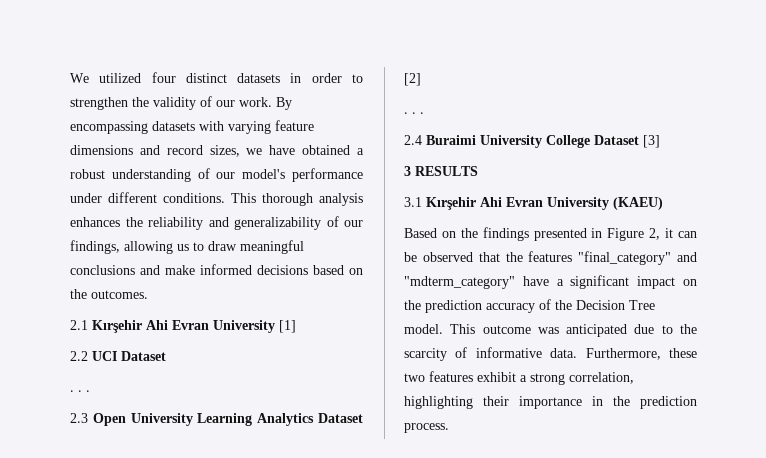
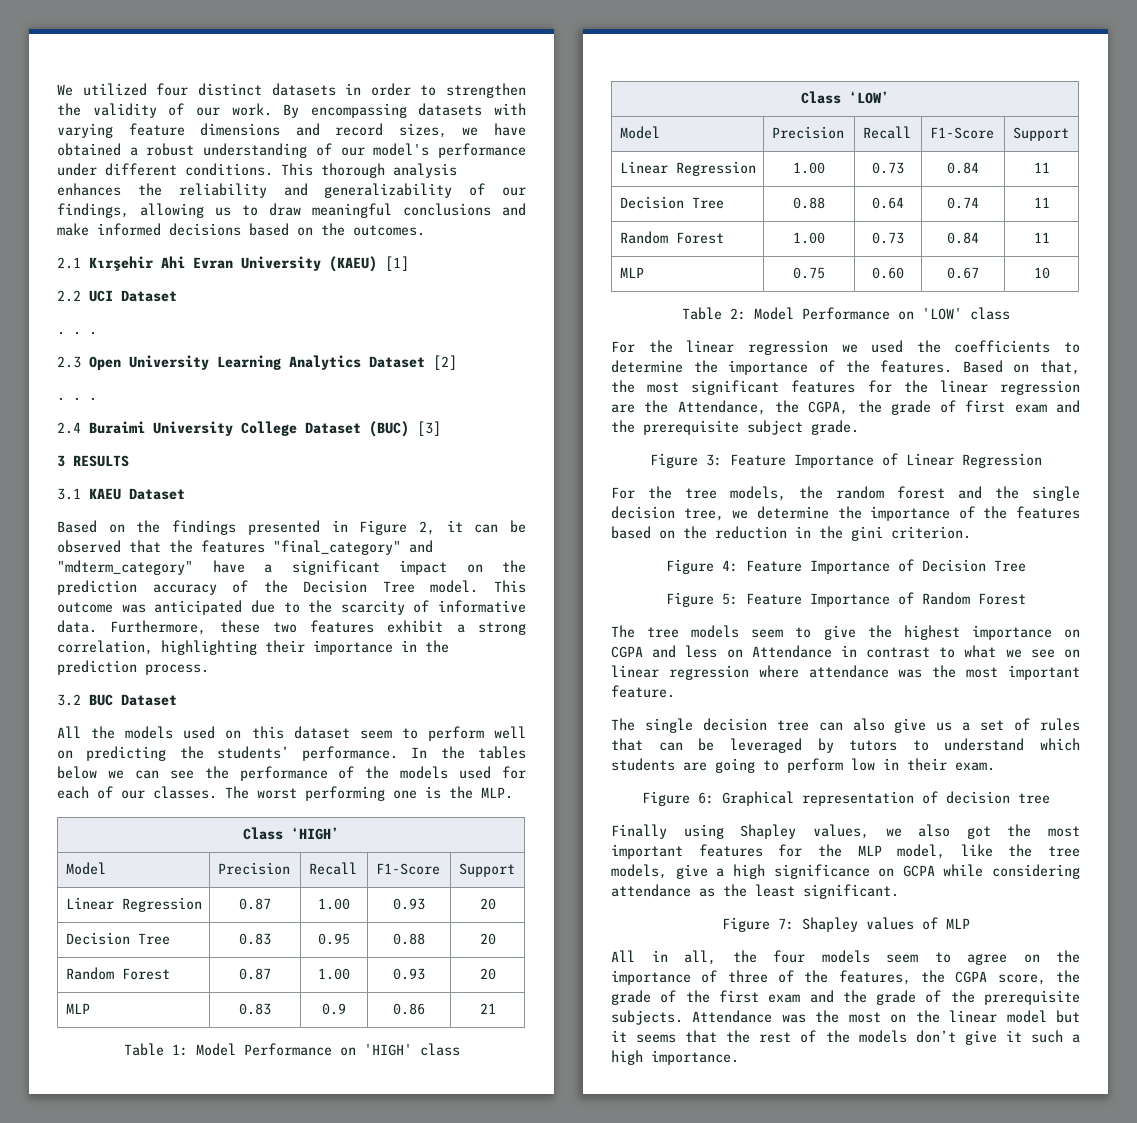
- 2.1 Kırşehir Ahi Evran University [1]
+ 2.1 Kırşehir Ahi Evran University (KAEU) [1]
- 2.4 Buraimi University College Dataset [3]
+ 2.4 Buraimi University College Dataset (BUC) [3]
- 3.1 Kırşehir Ahi Evran University (KAEU)
+ 3.1 KAEU Dataset
+ 3.2 BUC Dataset
+ All the models used on this dataset seem to perform well on predicting the students’ performance. In the tables below we can see the performance of the models used for each of our classes. The worst performing one is the MLP.
+ Class ‘HIGH’
+ Model | Precision | Recall | F1-Score | Support
+ Linear Regression | 0.87 | 1.00 | 0.93 | 20
+ Decision Tree | 0.83 | 0.95 | 0.88 | 20
+ Random Forest | 0.87 | 1.00 | 0.93 | 20
+ MLP | 0.83 | 0.9 | 0.86 | 21
+ Table 1: Model Performance on 'HIGH' class
+ Class ‘LOW’
+ Model | Precision | Recall | F1-Score | Support
+ Linear Regression | 1.00 | 0.73 | 0.84 | 11
+ Decision Tree | 0.88 | 0.64 | 0.74 | 11
+ Random Forest | 1.00 | 0.73 | 0.84 | 11
+ MLP | 0.75 | 0.60 | 0.67 | 10
+ Table 2: Model Performance on 'LOW' class
+ For the linear regression we used the coefficients to determine the importance of the features. Based on that, the most significant features for the linear regression are the Attendance, the CGPA, the grade of first exam and the prerequisite subject grade.
+ Figure 3: Feature Importance of Linear Regression
+ For the tree models, the random forest and the single decision tree, we determine the importance of the features based on the reduction in the gini criterion.
+ Figure 4: Feature Importance of Decision Tree
+ Figure 5: Feature Importance of Random Forest
+ The tree models seem to give the highest importance on CGPA and less on Attendance in contrast to what we see on linear regression where attendance was the most important feature.
+ The single decision tree can also give us a set of rules that can be leveraged by tutors to understand which students are going to perform low in their exam.
+ Figure 6: Graphical representation of decision tree
+ Finally using Shapley values, we also got the most important features for the MLP model, like the tree models, give a high significance on GCPA while considering attendance as the least significant.
+ Figure 7: Shapley values of MLP
+ All in all, the four models seem to agree on the importance of three of the features, the CGPA score, the grade of the first exam and the grade of the prerequisite subjects. Attendance was the most on the linear model but it seems that the rest of the models don’t give it such a high importance.

